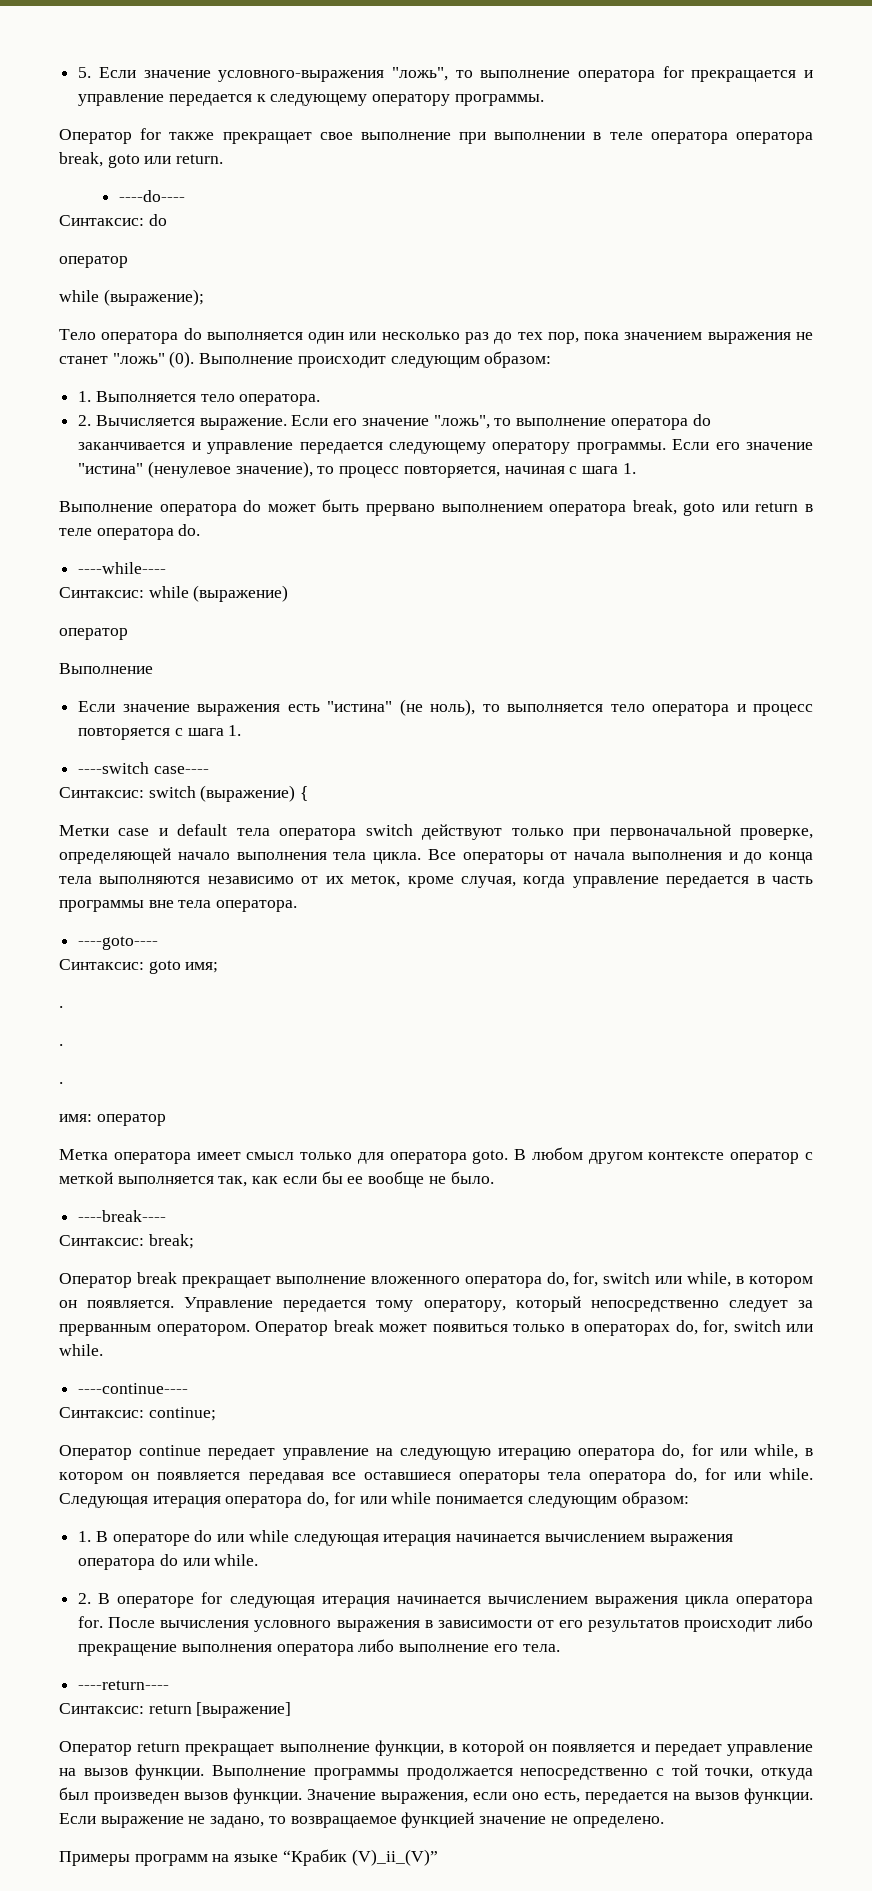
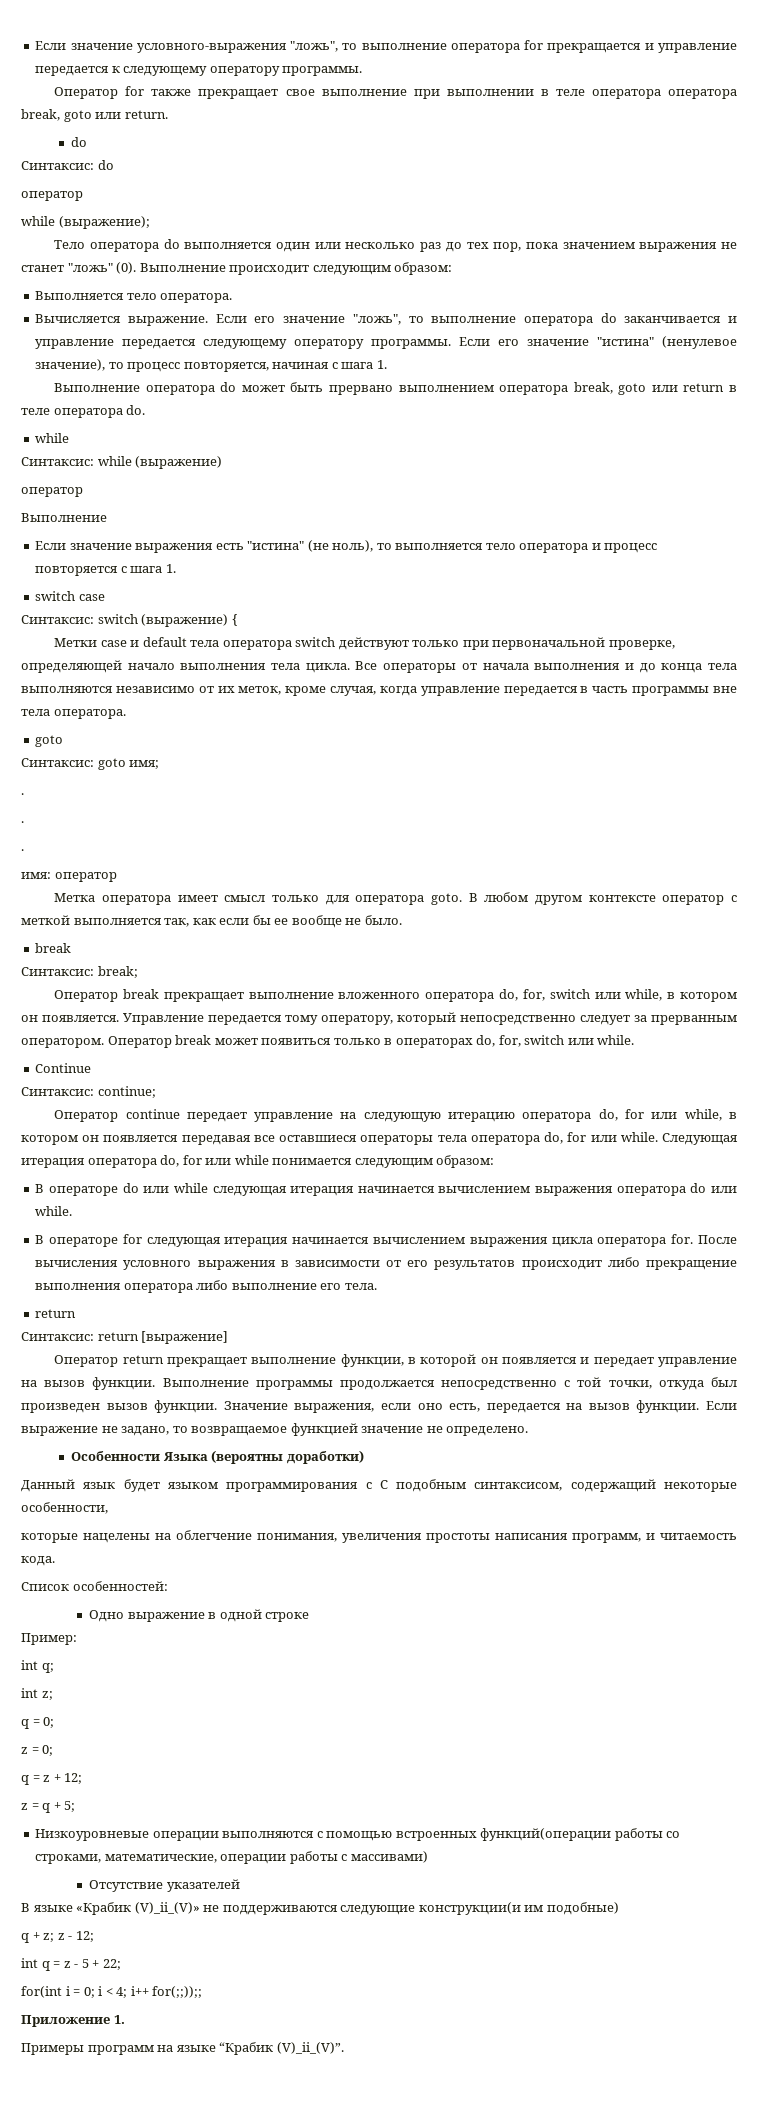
- 5. Если значение условного-выражения "ложь", то выполнение оператора for прекращается и управление передается к следующему оператору программы.
+ Если значение условного-выражения "ложь", то выполнение оператора for прекращается и управление передается к следующему оператору программы.
  Оператор for также прекращает свое выполнение при выполнении в теле оператора оператора break, goto или return.
- ----do----
+ do
- 1. Выполняется тело оператора.
+ Выполняется тело оператора.
- 2. Вычисляется выражение.
+ Вычисляется выражение.
  Выполнение оператора do может быть прервано выполнением оператора break, goto или return в теле оператора do.
- ----while----
+ while
- ----switch case----
+ switch case
  Все операторы от начала выполнения и до конца тела выполняются независимо от их меток, кроме случая, когда управление передается в часть программы вне тела оператора.
- ----goto----
+ goto
  В любом другом контексте оператор с меткой выполняется так, как если бы ее вообще не было.
- ----break----
+ break
- ----continue----
+ Continue
- 1. В операторе do или while следующая итерация начинается вычислением выражения оператора do или while.
+ В операторе do или while следующая итерация начинается вычислением выражения оператора do или while.
- 2. В операторе for следующая итерация начинается вычислением выражения цикла оператора for.
+ В операторе for следующая итерация начинается вычислением выражения цикла оператора for.
  После вычисления условного выражения в зависимости от его результатов происходит либо прекращение выполнения оператора либо выполнение его тела.
- ----return----
+ return
+ Особенности Языка (вероятны доработки)
+ Данный язык будет языком программирования с C подобным синтаксисом, содержащий некоторые особенности,
+ которые нацелены на облегчение понимания, увеличения простоты написания программ, и читаемость кода.
+ Список особенностей:
+ Одно выражение в одной строке
+ Пример:
+ int q;
+ int z;
+ q = 0;
+ z = 0;
+ q = z + 12;
+ z = q + 5;
+ Низкоуровневые операции выполняются с помощью встроенных функций(операции работы со строками, математические, операции работы с массивами)
+ Отсутствие указателей
+ В языке «Крабик (V)_ii_(V)» не поддерживаются следующие конструкции(и им подобные)
+ q + z; z - 12;
+ int q = z - 5 + 22;
+ for(int i = 0; i < 4; i++ for(;;));;
+ Приложение 1.
- Примеры программ на языке “Крабик (V)_ii_(V)”
+ Примеры программ на языке “Крабик (V)_ii_(V)”.

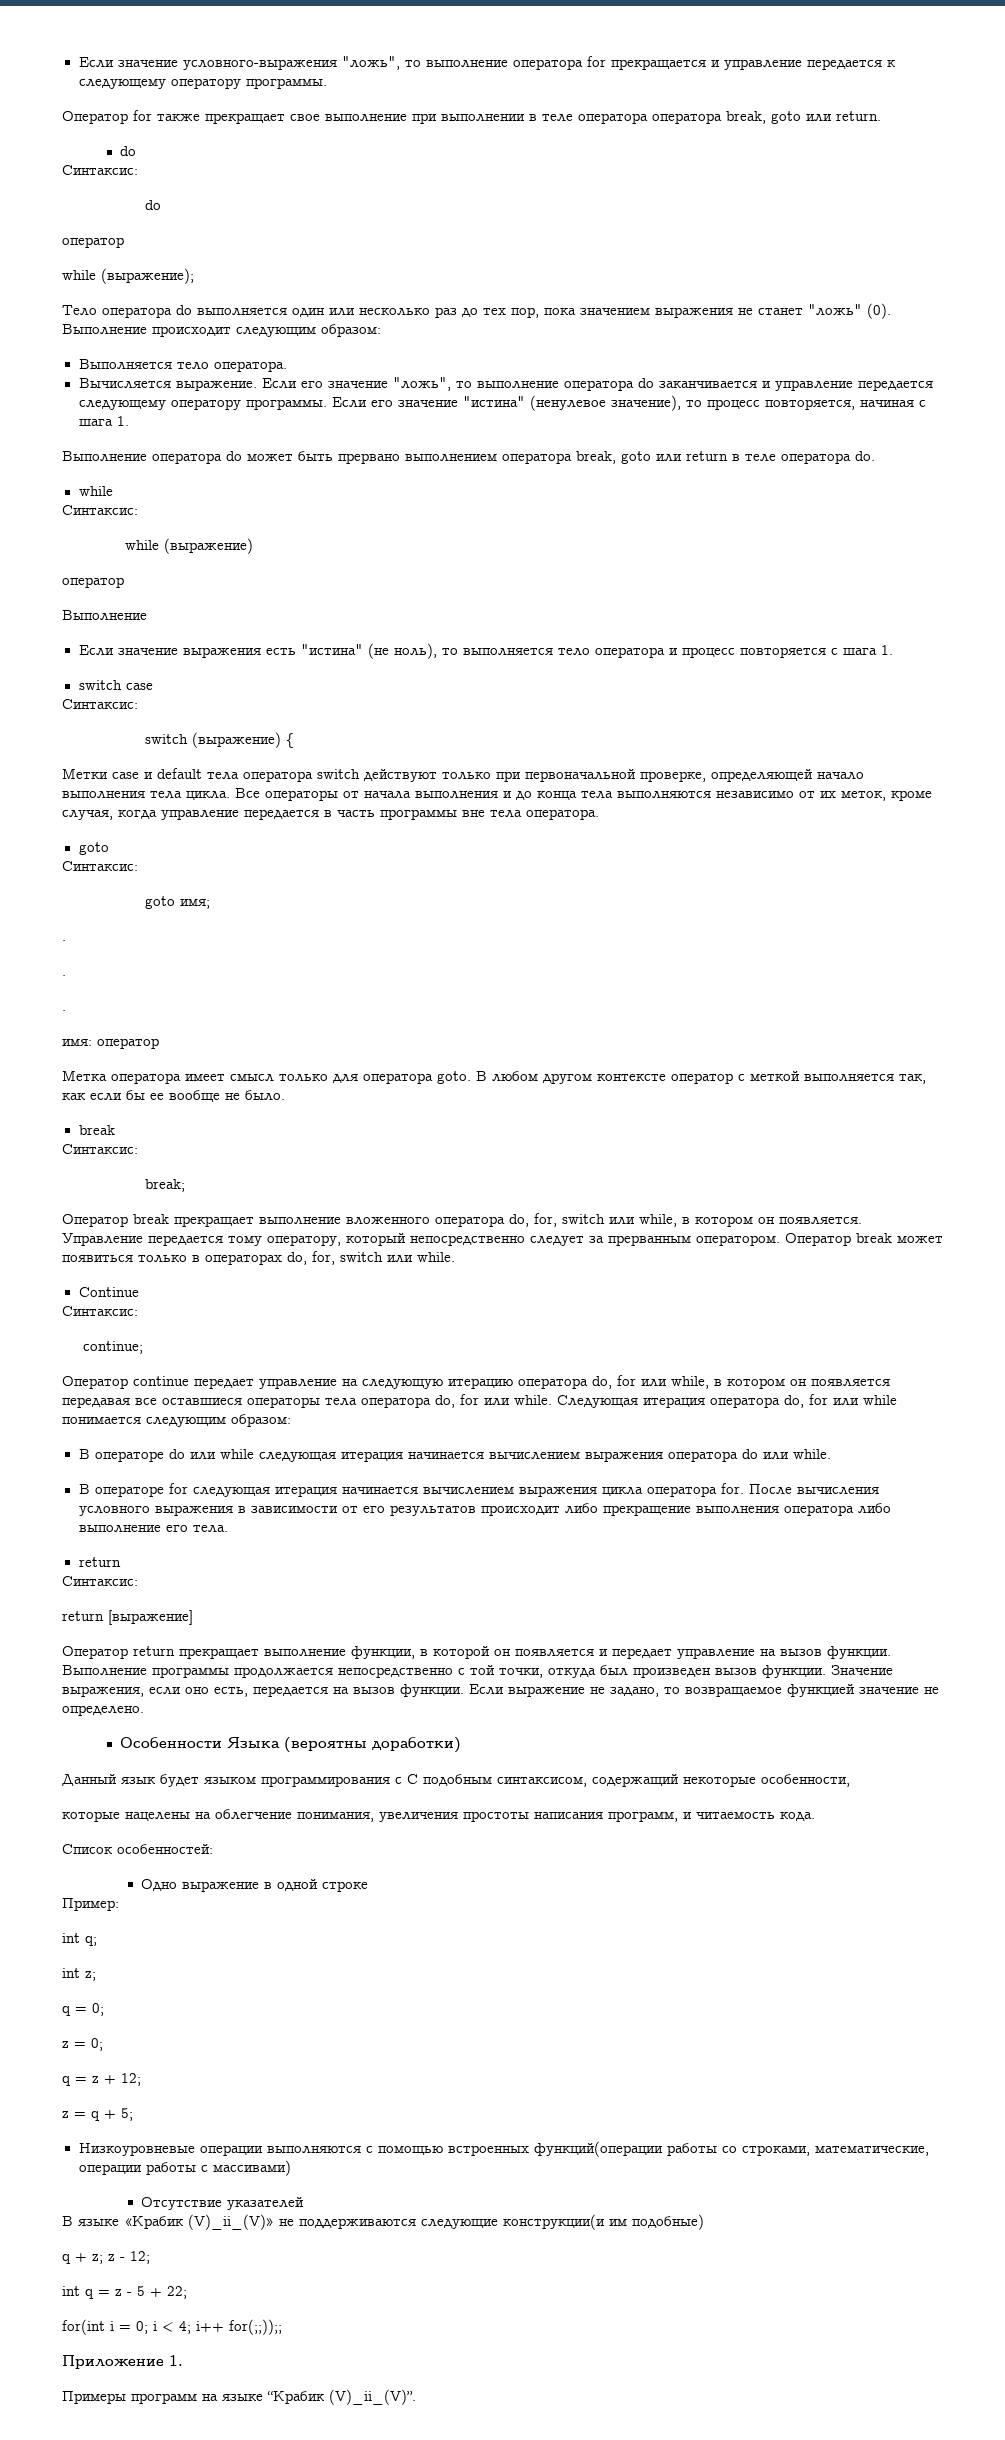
  Оператор for также прекращает свое выполнение при выполнении в теле оператора оператора break, goto или return.
  do
- Синтаксис: do
+ Синтаксис:
+ do
  Выполнение оператора do может быть прервано выполнением оператора break, goto или return в теле оператора do.
  while
- Синтаксис: while (выражение)
+ Синтаксис:
+ while (выражение)
  switch case
- Синтаксис: switch (выражение) {
+ Синтаксис:
+ switch (выражение) {
  Все операторы от начала выполнения и до конца тела выполняются независимо от их меток, кроме случая, когда управление передается в часть программы вне тела оператора.
  goto
- Синтаксис: goto имя;
+ Синтаксис:
+ goto имя;
  В любом другом контексте оператор с меткой выполняется так, как если бы ее вообще не было.
  break
- Синтаксис: break;
+ Синтаксис:
+ break;
  Continue
- Синтаксис: continue;
+ Синтаксис:
+ continue;
  После вычисления условного выражения в зависимости от его результатов происходит либо прекращение выполнения оператора либо выполнение его тела.
  return
- Синтаксис: return [выражение]
+ Синтаксис:
+ return [выражение]

